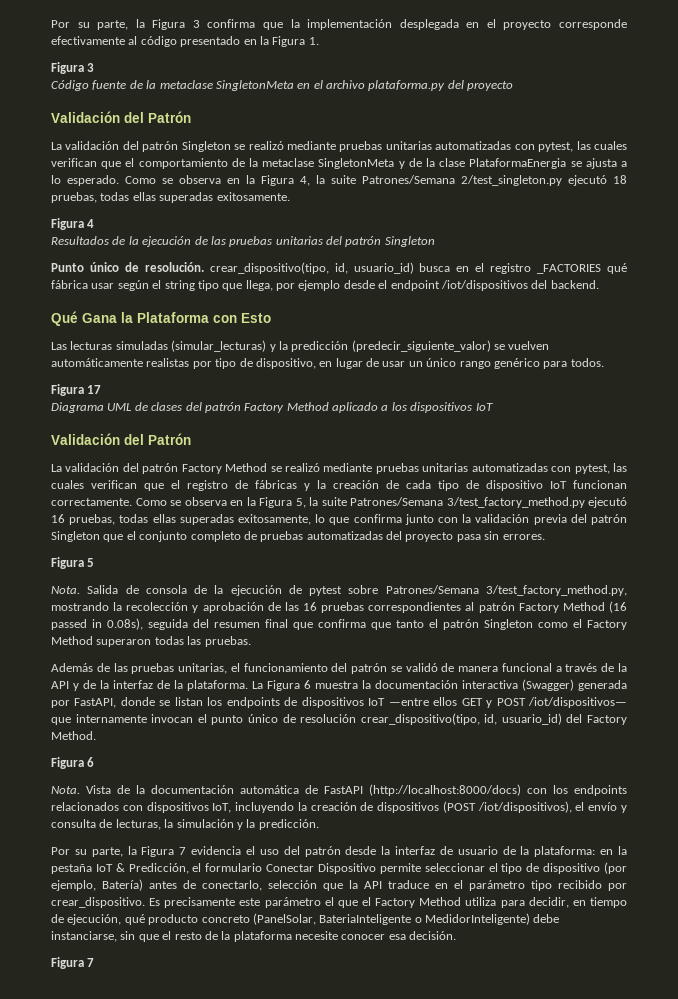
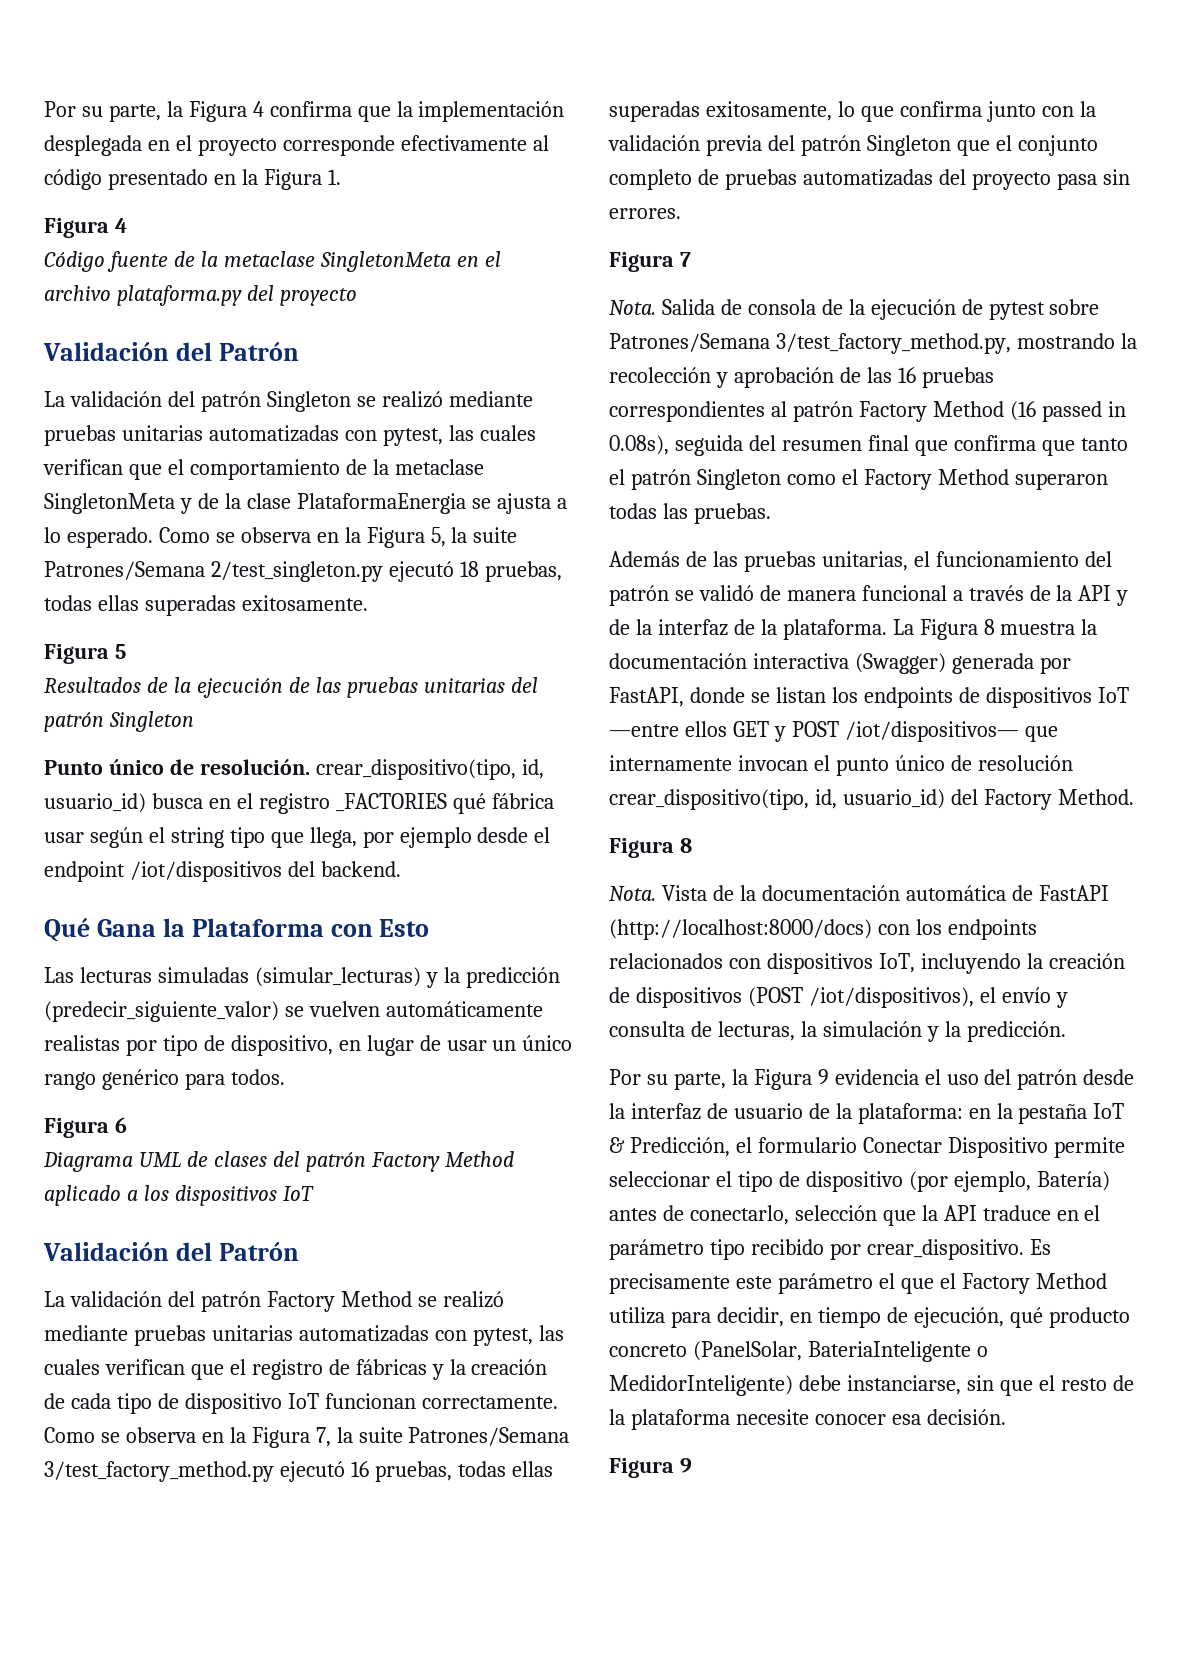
- Por su parte, la Figura 3 confirma que la implementación desplegada en el proyecto corresponde efectivamente al código presentado en la Figura 1.
- Figura 3
+ Por su parte, la Figura 4 confirma que la implementación desplegada en el proyecto corresponde efectivamente al código presentado en la Figura 1.
+ Figura 4
- Como se observa en la Figura 4, la suite Patrones/Semana 2/test_singleton.py ejecutó 18 pruebas, todas ellas superadas exitosamente.
+ Como se observa en la Figura 5, la suite Patrones/Semana 2/test_singleton.py ejecutó 18 pruebas, todas ellas superadas exitosamente.
- Figura 4
+ Figura 5
- Figura 17
+ Figura 6
- Como se observa en la Figura 5, la suite Patrones/Semana 3/test_factory_method.py ejecutó 16 pruebas, todas ellas superadas exitosamente, lo que confirma junto con la validación previa del patrón Singleton que el conjunto completo de pruebas automatizadas del proyecto pasa sin errores.
+ Como se observa en la Figura 7, la suite Patrones/Semana 3/test_factory_method.py ejecutó 16 pruebas, todas ellas superadas exitosamente, lo que confirma junto con la validación previa del patrón Singleton que el conjunto completo de pruebas automatizadas del proyecto pasa sin errores.
- Figura 5
+ Figura 7
- La Figura 6 muestra la documentación interactiva (Swagger) generada por FastAPI, donde se listan los endpoints de dispositivos IoT —entre ellos GET y POST /iot/dispositivos— que internamente invocan el punto único de resolución crear_dispositivo(tipo, id, usuario_id) del Factory Method.
- Figura 6
+ La Figura 8 muestra la documentación interactiva (Swagger) generada por FastAPI, donde se listan los endpoints de dispositivos IoT —entre ellos GET y POST /iot/dispositivos— que internamente invocan el punto único de resolución crear_dispositivo(tipo, id, usuario_id) del Factory Method.
+ Figura 8
- Por su parte, la Figura 7 evidencia el uso del patrón desde la interfaz de usuario de la plataforma: en la pestaña IoT & Predicción, el formulario Conectar Dispositivo permite seleccionar el tipo de dispositivo (por ejemplo, Batería) antes de conectarlo, selección que la API traduce en el parámetro tipo recibido por crear_dispositivo.
+ Por su parte, la Figura 9 evidencia el uso del patrón desde la interfaz de usuario de la plataforma: en la pestaña IoT & Predicción, el formulario Conectar Dispositivo permite seleccionar el tipo de dispositivo (por ejemplo, Batería) antes de conectarlo, selección que la API traduce en el parámetro tipo recibido por crear_dispositivo.
  Es precisamente este parámetro el que el Factory Method utiliza para decidir, en tiempo de ejecución, qué producto concreto (PanelSolar, BateriaInteligente o MedidorInteligente) debe instanciarse, sin que el resto de la plataforma necesite conocer esa decisión.
- Figura 7
+ Figura 9

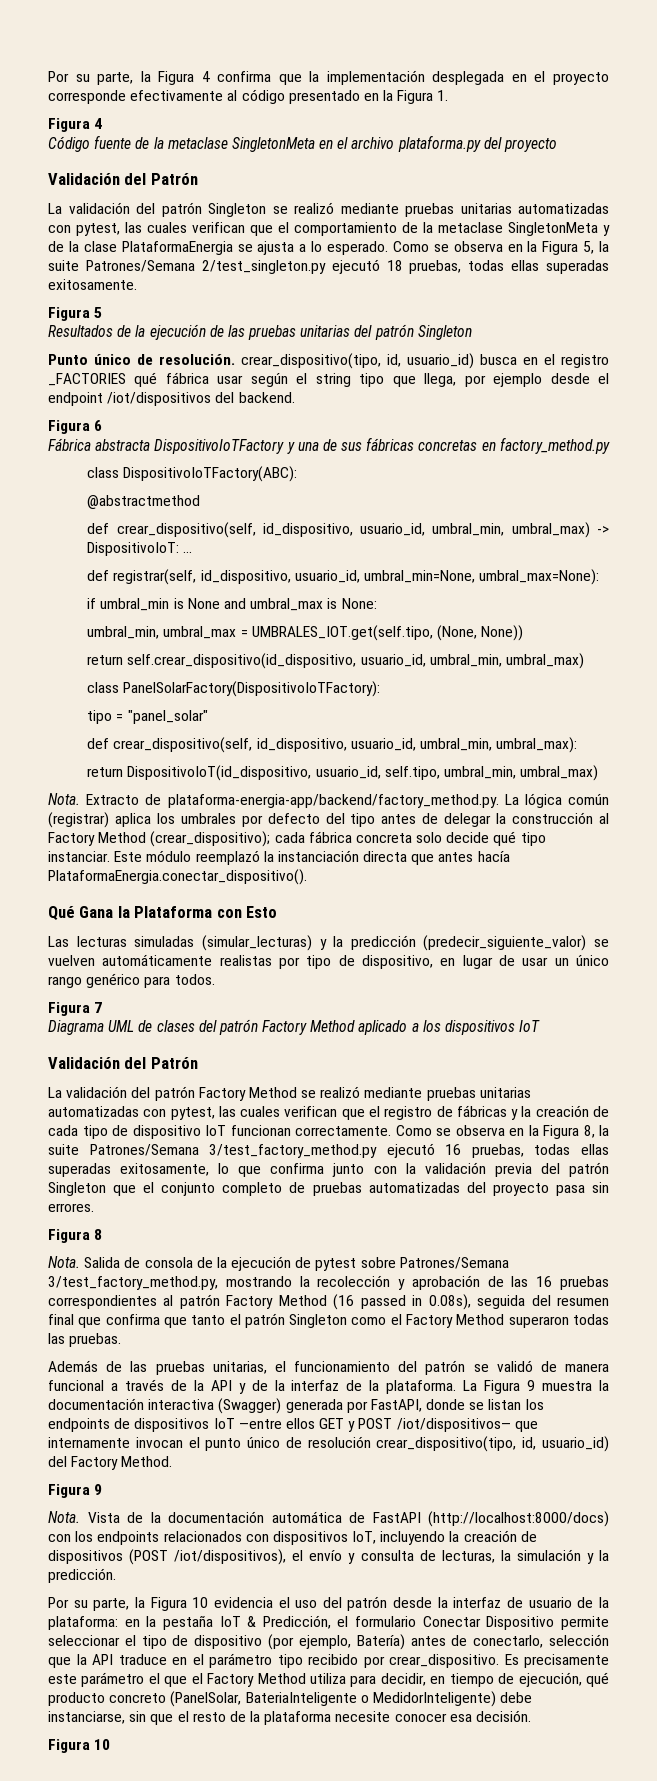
+ Figura 6
+ Fábrica abstracta DispositivoIoTFactory y una de sus fábricas concretas en factory_method.py
+ class DispositivoIoTFactory(ABC):
+ @abstractmethod
+ def crear_dispositivo(self, id_dispositivo, usuario_id, umbral_min, umbral_max) -> DispositivoIoT: ...
+ def registrar(self, id_dispositivo, usuario_id, umbral_min=None, umbral_max=None):
+ if umbral_min is None and umbral_max is None:
+ umbral_min, umbral_max = UMBRALES_IOT.get(self.tipo, (None, None))
+ return self.crear_dispositivo(id_dispositivo, usuario_id, umbral_min, umbral_max)
+ class PanelSolarFactory(DispositivoIoTFactory):
+ tipo = "panel_solar"
+ def crear_dispositivo(self, id_dispositivo, usuario_id, umbral_min, umbral_max):
+ return DispositivoIoT(id_dispositivo, usuario_id, self.tipo, umbral_min, umbral_max)
+ Nota. Extracto de plataforma-energia-app/backend/factory_method.py. La lógica común (registrar) aplica los umbrales por defecto del tipo antes de delegar la construcción al Factory Method (crear_dispositivo); cada fábrica concreta solo decide qué tipo instanciar. Este módulo reemplazó la instanciación directa que antes hacía PlataformaEnergia.conectar_dispositivo().
- Figura 6
+ Figura 7
- Como se observa en la Figura 7, la suite Patrones/Semana 3/test_factory_method.py ejecutó 16 pruebas, todas ellas superadas exitosamente, lo que confirma junto con la validación previa del patrón Singleton que el conjunto completo de pruebas automatizadas del proyecto pasa sin errores.
+ Como se observa en la Figura 8, la suite Patrones/Semana 3/test_factory_method.py ejecutó 16 pruebas, todas ellas superadas exitosamente, lo que confirma junto con la validación previa del patrón Singleton que el conjunto completo de pruebas automatizadas del proyecto pasa sin errores.
- Figura 7
+ Figura 8
- La Figura 8 muestra la documentación interactiva (Swagger) generada por FastAPI, donde se listan los endpoints de dispositivos IoT —entre ellos GET y POST /iot/dispositivos— que internamente invocan el punto único de resolución crear_dispositivo(tipo, id, usuario_id) del Factory Method.
- Figura 8
+ La Figura 9 muestra la documentación interactiva (Swagger) generada por FastAPI, donde se listan los endpoints de dispositivos IoT —entre ellos GET y POST /iot/dispositivos— que internamente invocan el punto único de resolución crear_dispositivo(tipo, id, usuario_id) del Factory Method.
+ Figura 9
- Por su parte, la Figura 9 evidencia el uso del patrón desde la interfaz de usuario de la plataforma: en la pestaña IoT & Predicción, el formulario Conectar Dispositivo permite seleccionar el tipo de dispositivo (por ejemplo, Batería) antes de conectarlo, selección que la API traduce en el parámetro tipo recibido por crear_dispositivo.
+ Por su parte, la Figura 10 evidencia el uso del patrón desde la interfaz de usuario de la plataforma: en la pestaña IoT & Predicción, el formulario Conectar Dispositivo permite seleccionar el tipo de dispositivo (por ejemplo, Batería) antes de conectarlo, selección que la API traduce en el parámetro tipo recibido por crear_dispositivo.
  Es precisamente este parámetro el que el Factory Method utiliza para decidir, en tiempo de ejecución, qué producto concreto (PanelSolar, BateriaInteligente o MedidorInteligente) debe instanciarse, sin que el resto de la plataforma necesite conocer esa decisión.
- Figura 9
+ Figura 10

